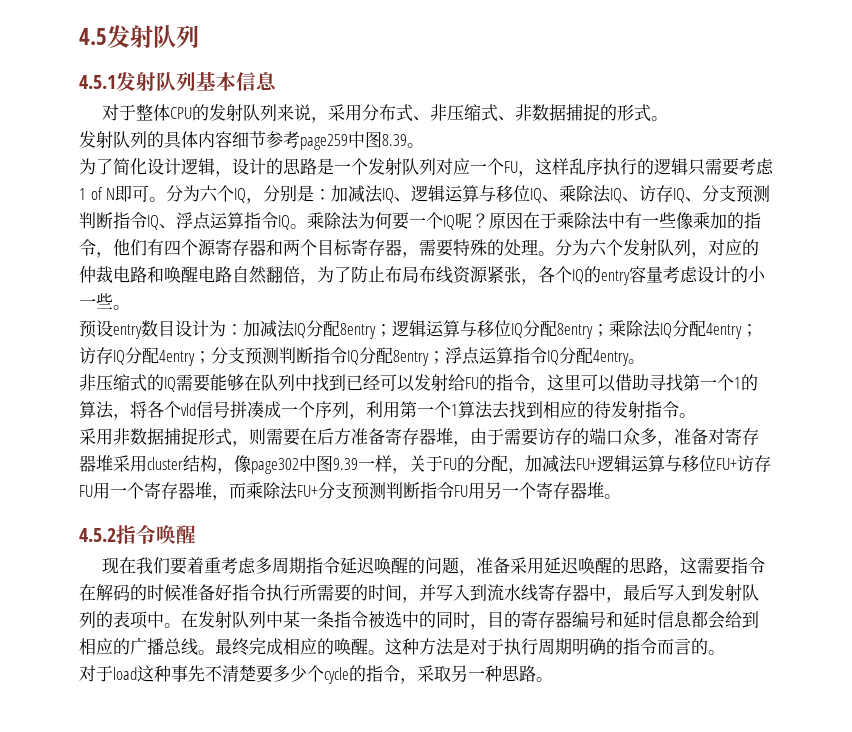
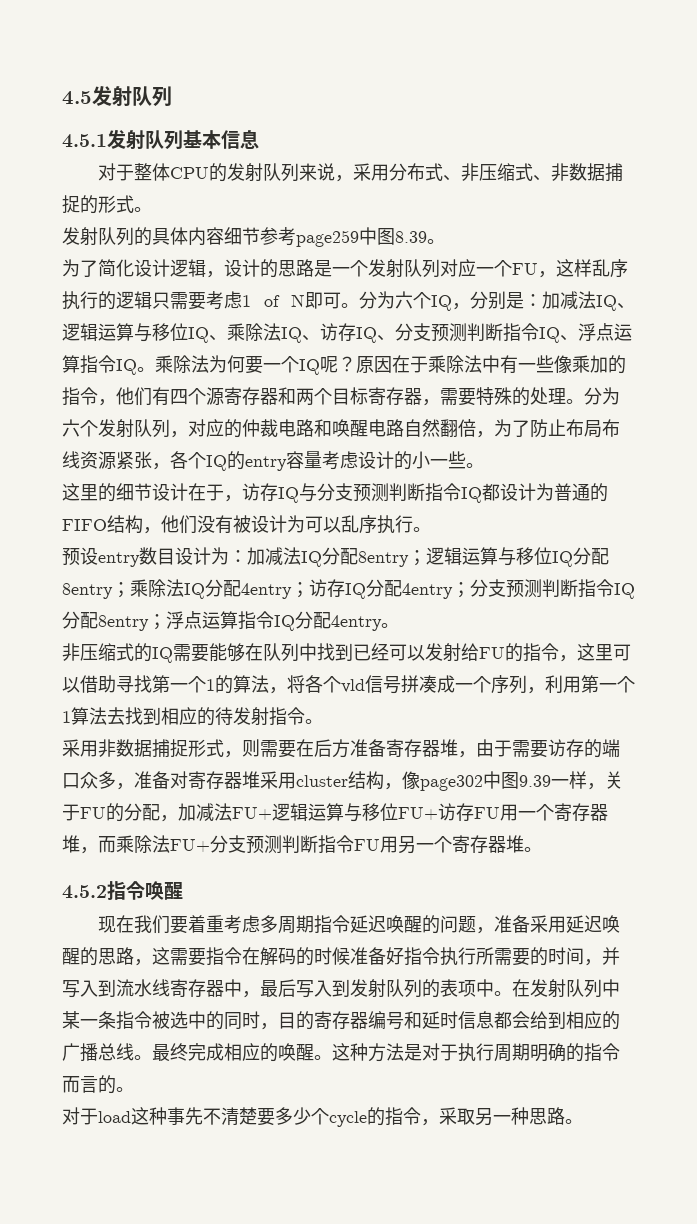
+ 这里的细节设计在于，访存IQ与分支预测判断指令IQ都设计为普通的FIFO结构，他们没有被设计为可以乱序执行。

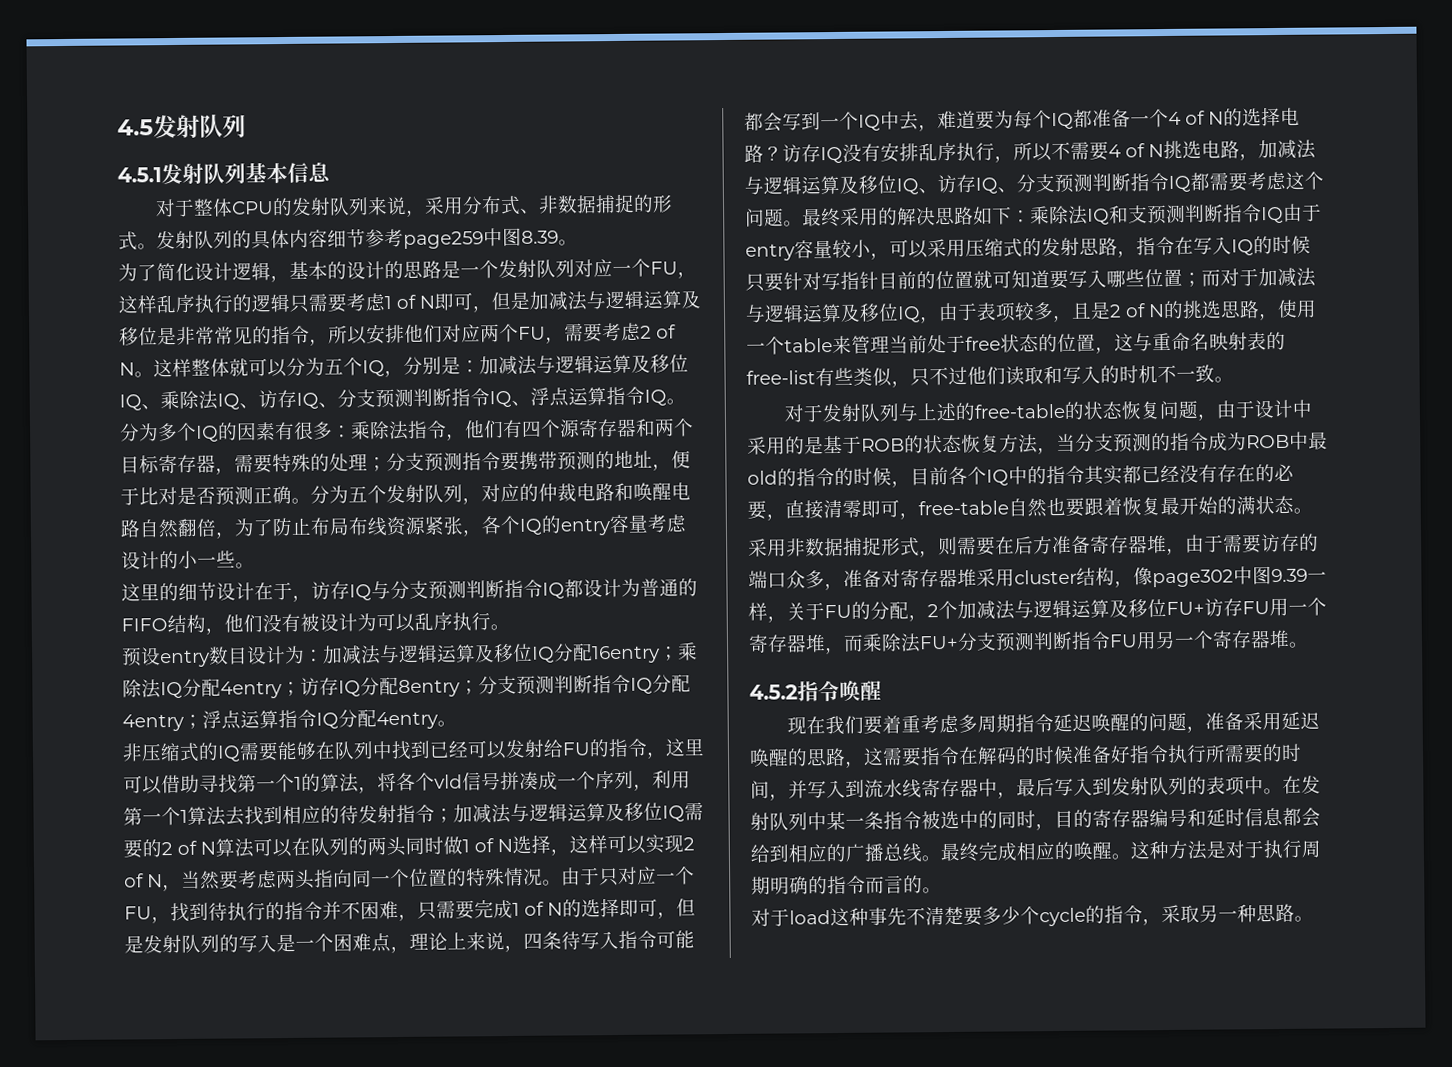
- 对于整体CPU的发射队列来说，采用分布式、非压缩式、非数据捕捉的形式。
- 发射队列的具体内容细节参考page259中图8.39。
+ 对于整体CPU的发射队列来说，采用分布式、非数据捕捉的形式。发射队列的具体内容细节参考page259中图8.39。
- 为了简化设计逻辑，设计的思路是一个发射队列对应一个FU，这样乱序执行的逻辑只需要考虑1 of N即可。分为六个IQ，分别是：加减法IQ、逻辑运算与移位IQ、乘除法IQ、访存IQ、分支预测判断指令IQ、浮点运算指令IQ。
+ 为了简化设计逻辑，基本的设计的思路是一个发射队列对应一个FU，这样乱序执行的逻辑只需要考虑1 of N即可，但是加减法与逻辑运算及移位是非常常见的指令，所以安排他们对应两个FU，需要考虑2 of N。这样整体就可以分为五个IQ，分别是：加减法与逻辑运算及移位IQ、乘除法IQ、访存IQ、分支预测判断指令IQ、浮点运算指令IQ。
- 乘除法为何要一个IQ呢？原因在于乘除法中有一些像乘加的指令，他们有四个源寄存器和两个目标寄存器，需要特殊的处理。分为六个发射队列，对应的仲裁电路和唤醒电路自然翻倍，为了防止布局布线资源紧张，各个IQ的entry容量考虑设计的小一些。
+ 分为多个IQ的因素有很多：乘除法指令，他们有四个源寄存器和两个目标寄存器，需要特殊的处理；分支预测指令要携带预测的地址，便于比对是否预测正确。分为五个发射队列，对应的仲裁电路和唤醒电路自然翻倍，为了防止布局布线资源紧张，各个IQ的entry容量考虑设计的小一些。
- 预设entry数目设计为：加减法IQ分配8entry；逻辑运算与移位IQ分配8entry；乘除法IQ分配4entry；访存IQ分配4entry；分支预测判断指令IQ分配8entry；浮点运算指令IQ分配4entry。
+ 预设entry数目设计为：加减法与逻辑运算及移位IQ分配16entry；乘除法IQ分配4entry；访存IQ分配8entry；分支预测判断指令IQ分配4entry；浮点运算指令IQ分配4entry。
- 非压缩式的IQ需要能够在队列中找到已经可以发射给FU的指令，这里可以借助寻找第一个1的算法，将各个vld信号拼凑成一个序列，利用第一个1算法去找到相应的待发射指令。
+ 非压缩式的IQ需要能够在队列中找到已经可以发射给FU的指令，这里可以借助寻找第一个1的算法，将各个vld信号拼凑成一个序列，利用第一个1算法去找到相应的待发射指令；加减法与逻辑运算及移位IQ需要的2 of N算法可以在队列的两头同时做1 of N选择，这样可以实现2 of N，当然要考虑两头指向同一个位置的特殊情况。由于只对应一个FU，找到待执行的指令并不困难，只需要完成1 of N的选择即可，但是发射队列的写入是一个困难点，理论上来说，四条待写入指令可能都会写到一个IQ中去，难道要为每个IQ都准备一个4 of N的选择电路？访存IQ没有安排乱序执行，所以不需要4 of N挑选电路，加减法与逻辑运算及移位IQ、访存IQ、分支预测判断指令IQ都需要考虑这个问题。最终采用的解决思路如下：乘除法IQ和支预测判断指令IQ由于entry容量较小，可以采用压缩式的发射思路，指令在写入IQ的时候只要针对写指针目前的位置就可知道要写入哪些位置；而对于加减法与逻辑运算及移位IQ，由于表项较多，且是2 of N的挑选思路，使用一个table来管理当前处于free状态的位置，这与重命名映射表的free-list有些类似，只不过他们读取和写入的时机不一致。
+ 对于发射队列与上述的free-table的状态恢复问题，由于设计中采用的是基于ROB的状态恢复方法，当分支预测的指令成为ROB中最old的指令的时候，目前各个IQ中的指令其实都已经没有存在的必要，直接清零即可，free-table自然也要跟着恢复最开始的满状态。
- 采用非数据捕捉形式，则需要在后方准备寄存器堆，由于需要访存的端口众多，准备对寄存器堆采用cluster结构，像page302中图9.39一样，关于FU的分配，加减法FU+逻辑运算与移位FU+访存FU用一个寄存器堆，而乘除法FU+分支预测判断指令FU用另一个寄存器堆。
+ 采用非数据捕捉形式，则需要在后方准备寄存器堆，由于需要访存的端口众多，准备对寄存器堆采用cluster结构，像page302中图9.39一样，关于FU的分配，2个加减法与逻辑运算及移位FU+访存FU用一个寄存器堆，而乘除法FU+分支预测判断指令FU用另一个寄存器堆。

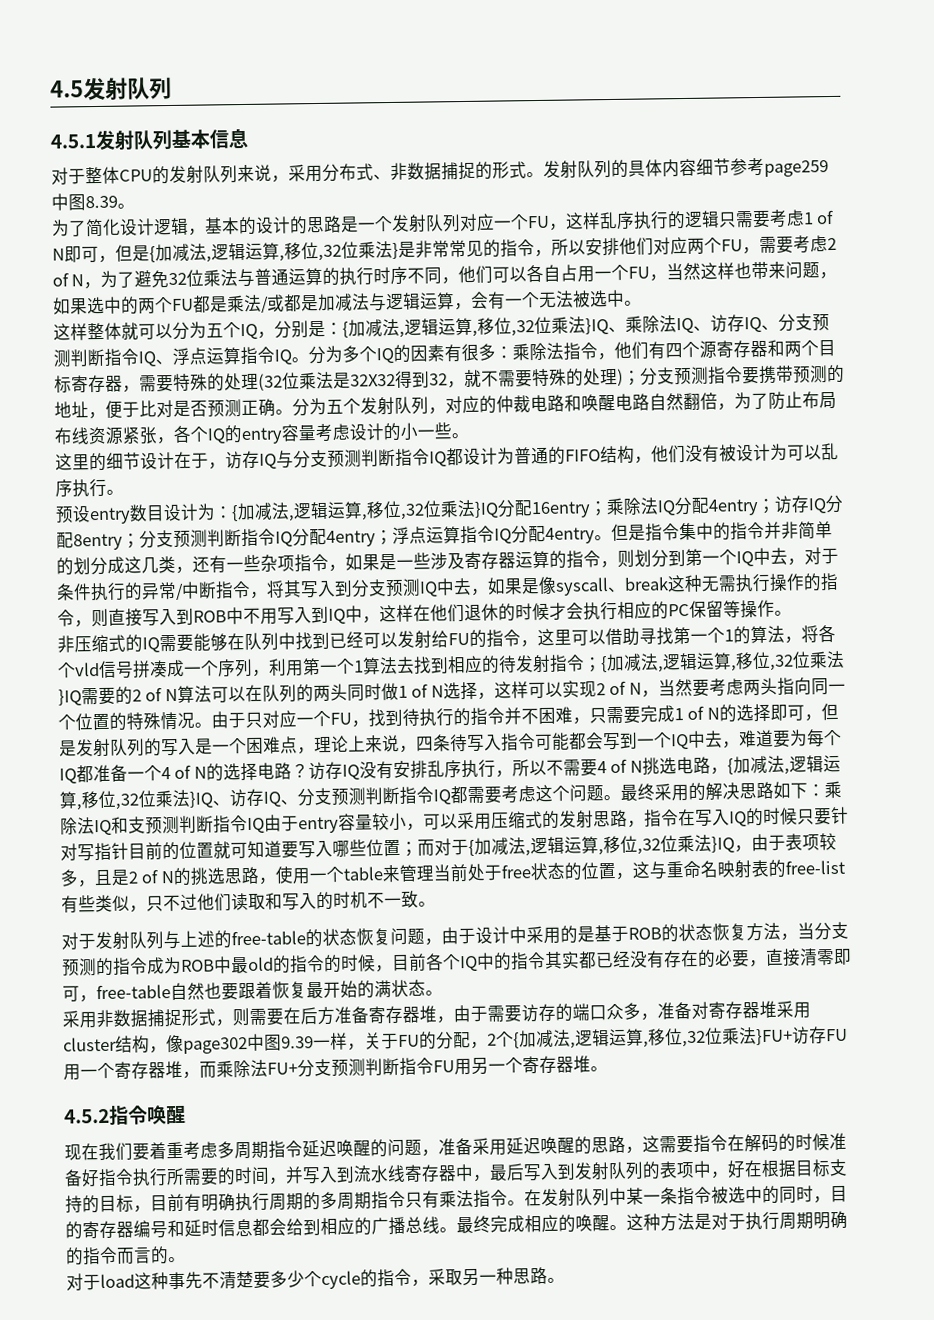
- 为了简化设计逻辑，基本的设计的思路是一个发射队列对应一个FU，这样乱序执行的逻辑只需要考虑1 of N即可，但是加减法与逻辑运算及移位是非常常见的指令，所以安排他们对应两个FU，需要考虑2 of N。这样整体就可以分为五个IQ，分别是：
+ 为了简化设计逻辑，基本的设计的思路是一个发射队列对应一个FU，这样乱序执行的逻辑只需要考虑1 of N即可，但是{加减法,逻辑运算,移位,32位乘法}是非常常见的指令，所以安排他们对应两个FU，需要考虑2 of N，为了避免32位乘法与普通运算的执行时序不同，他们可以各自占用一个FU，当然这样也带来问题，如果选中的两个FU都是乘法/或都是加减法与逻辑运算，会有一个无法被选中。
+ 这样整体就可以分为五个IQ，分别是：
- 加减法与逻辑运算及移位IQ、乘除法IQ、访存IQ、分支预测判断指令IQ、浮点运算指令IQ。
+ {加减法,逻辑运算,移位,32位乘法}IQ、乘除法IQ、访存IQ、分支预测判断指令IQ、浮点运算指令IQ。
- 分为多个IQ的因素有很多：乘除法指令，他们有四个源寄存器和两个目标寄存器，需要特殊的处理；分支预测指令要携带预测的地址，便于比对是否预测正确。
+ 分为多个IQ的因素有很多：乘除法指令，他们有四个源寄存器和两个目标寄存器，需要特殊的处理(32位乘法是32X32得到32，就不需要特殊的处理)；分支预测指令要携带预测的地址，便于比对是否预测正确。
- 预设entry数目设计为：加减法与逻辑运算及移位IQ分配16entry；乘除法IQ分配4entry；访存IQ分配8entry；分支预测判断指令IQ分配4entry；浮点运算指令IQ分配4entry。
+ 预设entry数目设计为：{加减法,逻辑运算,移位,32位乘法}IQ分配16entry；乘除法IQ分配4entry；访存IQ分配8entry；分支预测判断指令IQ分配4entry；浮点运算指令IQ分配4entry。但是指令集中的指令并非简单的划分成这几类，还有一些杂项指令，如果是一些涉及寄存器运算的指令，则划分到第一个IQ中去，对于条件执行的异常/中断指令，将其写入到分支预测IQ中去，如果是像syscall、break这种无需执行操作的指令，则直接写入到ROB中不用写入到IQ中，这样在他们退休的时候才会执行相应的PC保留等操作。
- 加减法与逻辑运算及移位IQ需要的2 of N算法可以在队列的两头同时做1 of N选择，这样可以实现2 of N，当然要考虑两头指向同一个位置的特殊情况。
+ {加减法,逻辑运算,移位,32位乘法}IQ需要的2 of N算法可以在队列的两头同时做1 of N选择，这样可以实现2 of N，当然要考虑两头指向同一个位置的特殊情况。
- 访存IQ没有安排乱序执行，所以不需要4 of N挑选电路，加减法与逻辑运算及移位IQ、访存IQ、分支预测判断指令IQ都需要考虑这个问题。
+ 访存IQ没有安排乱序执行，所以不需要4 of N挑选电路，{加减法,逻辑运算,移位,32位乘法}IQ、访存IQ、分支预测判断指令IQ都需要考虑这个问题。
- 而对于加减法与逻辑运算及移位IQ，由于表项较多，且是2 of N的挑选思路，使用一个table来管理当前处于free状态的位置，这与重命名映射表的free-list有些类似，只不过他们读取和写入的时机不一致。
+ 而对于{加减法,逻辑运算,移位,32位乘法}IQ，由于表项较多，且是2 of N的挑选思路，使用一个table来管理当前处于free状态的位置，这与重命名映射表的free-list有些类似，只不过他们读取和写入的时机不一致。
- 采用非数据捕捉形式，则需要在后方准备寄存器堆，由于需要访存的端口众多，准备对寄存器堆采用cluster结构，像page302中图9.39一样，关于FU的分配，2个加减法与逻辑运算及移位FU+访存FU用一个寄存器堆，而乘除法FU+分支预测判断指令FU用另一个寄存器堆。
+ 采用非数据捕捉形式，则需要在后方准备寄存器堆，由于需要访存的端口众多，准备对寄存器堆采用cluster结构，像page302中图9.39一样，关于FU的分配，2个{加减法,逻辑运算,移位,32位乘法}FU+访存FU用一个寄存器堆，而乘除法FU+分支预测判断指令FU用另一个寄存器堆。
- 现在我们要着重考虑多周期指令延迟唤醒的问题，准备采用延迟唤醒的思路，这需要指令在解码的时候准备好指令执行所需要的时间，并写入到流水线寄存器中，最后写入到发射队列的表项中。
+ 现在我们要着重考虑多周期指令延迟唤醒的问题，准备采用延迟唤醒的思路，这需要指令在解码的时候准备好指令执行所需要的时间，并写入到流水线寄存器中，最后写入到发射队列的表项中，好在根据目标支持的目标，目前有明确执行周期的多周期指令只有乘法指令。

